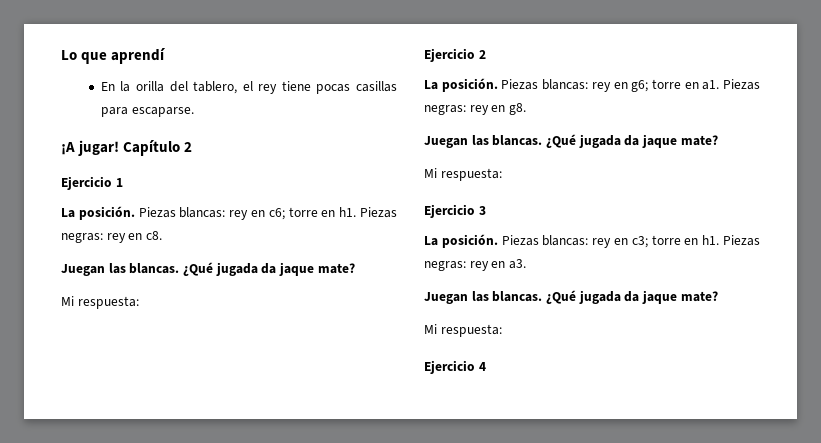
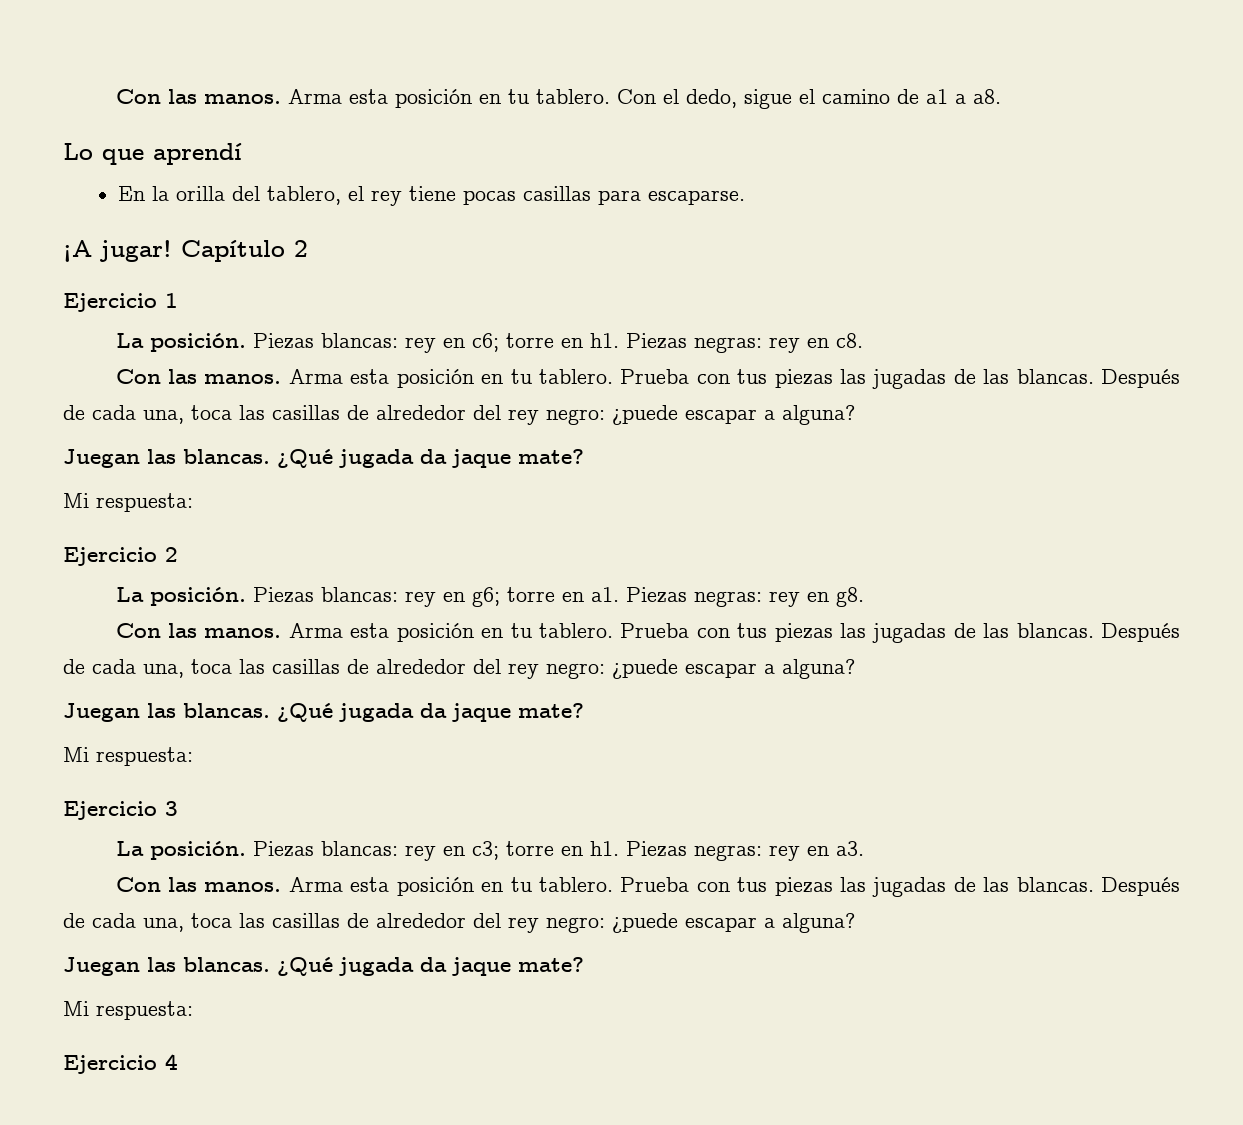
+ Con las manos. Arma esta posición en tu tablero. Con el dedo, sigue el camino de a1 a a8.
  Piezas negras: rey en c8.
+ Con las manos. Arma esta posición en tu tablero. Prueba con tus piezas las jugadas de las blancas. Después de cada una, toca las casillas de alrededor del rey negro: ¿puede escapar a alguna?
  Piezas negras: rey en g8.
+ Con las manos. Arma esta posición en tu tablero. Prueba con tus piezas las jugadas de las blancas. Después de cada una, toca las casillas de alrededor del rey negro: ¿puede escapar a alguna?
  Piezas negras: rey en a3.
+ Con las manos. Arma esta posición en tu tablero. Prueba con tus piezas las jugadas de las blancas. Después de cada una, toca las casillas de alrededor del rey negro: ¿puede escapar a alguna?

